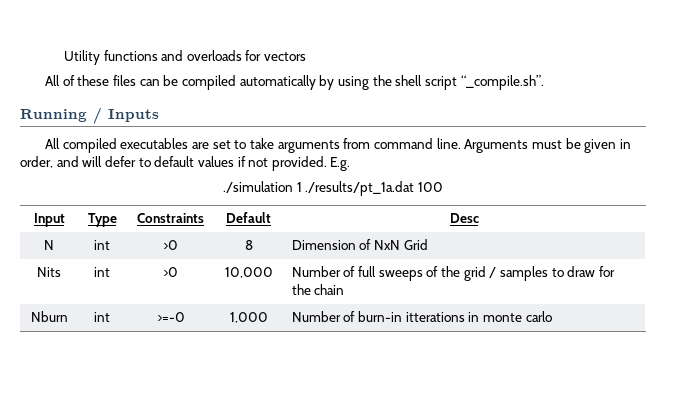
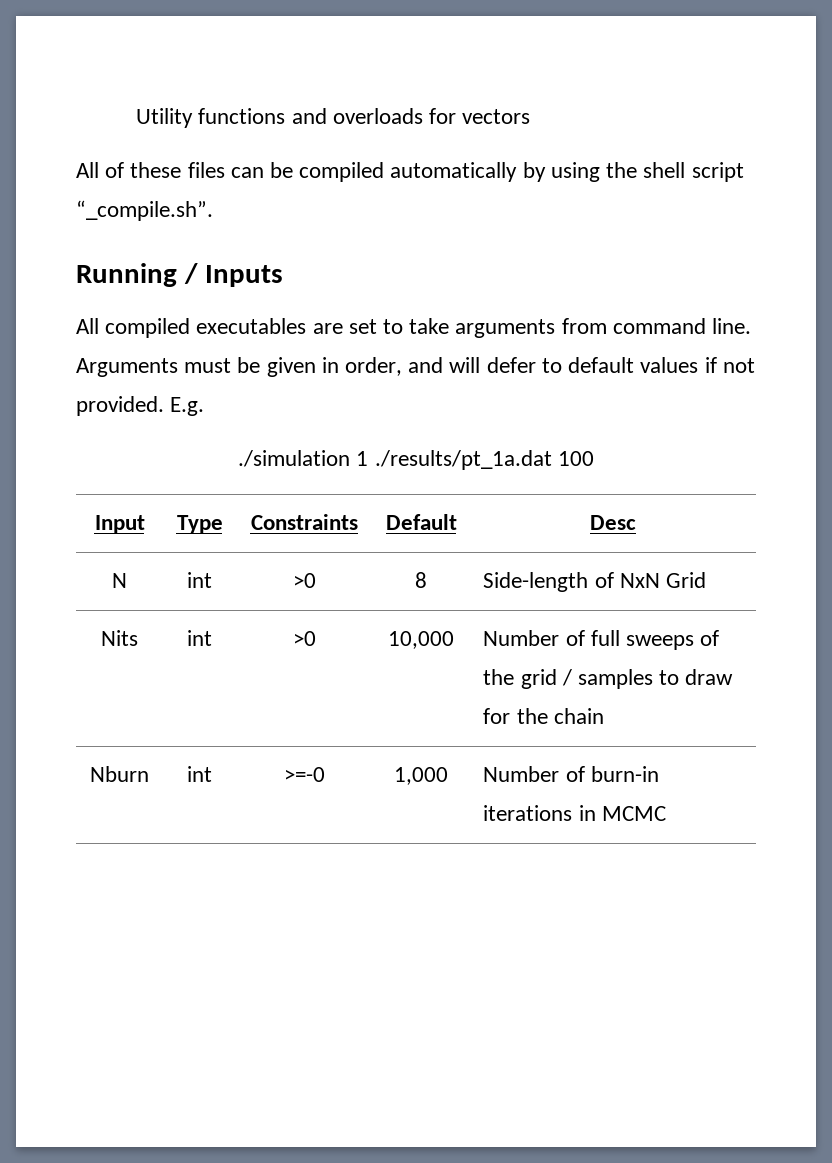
- N | int | >0 | 8 | Dimension of NxN Grid
+ N | int | >0 | 8 | Side-length of NxN Grid
- Nburn | int | >=-0 | 1,000 | Number of burn-in itterations in monte carlo
+ Nburn | int | >=-0 | 1,000 | Number of burn-in iterations in MCMC

